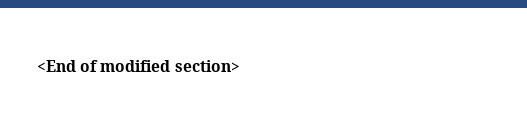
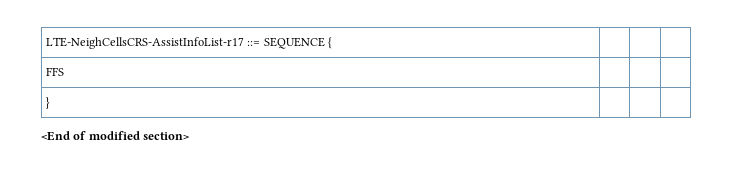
+ LTE-NeighCellsCRS-AssistInfoList-r17 ::= SEQUENCE { | | |
+ FFS | | |
+ } | | |

